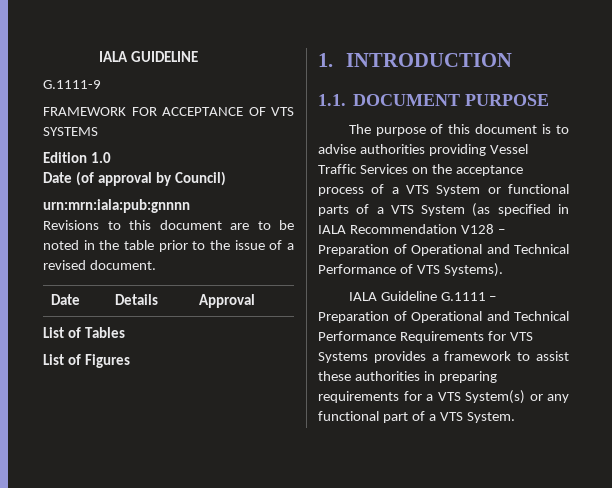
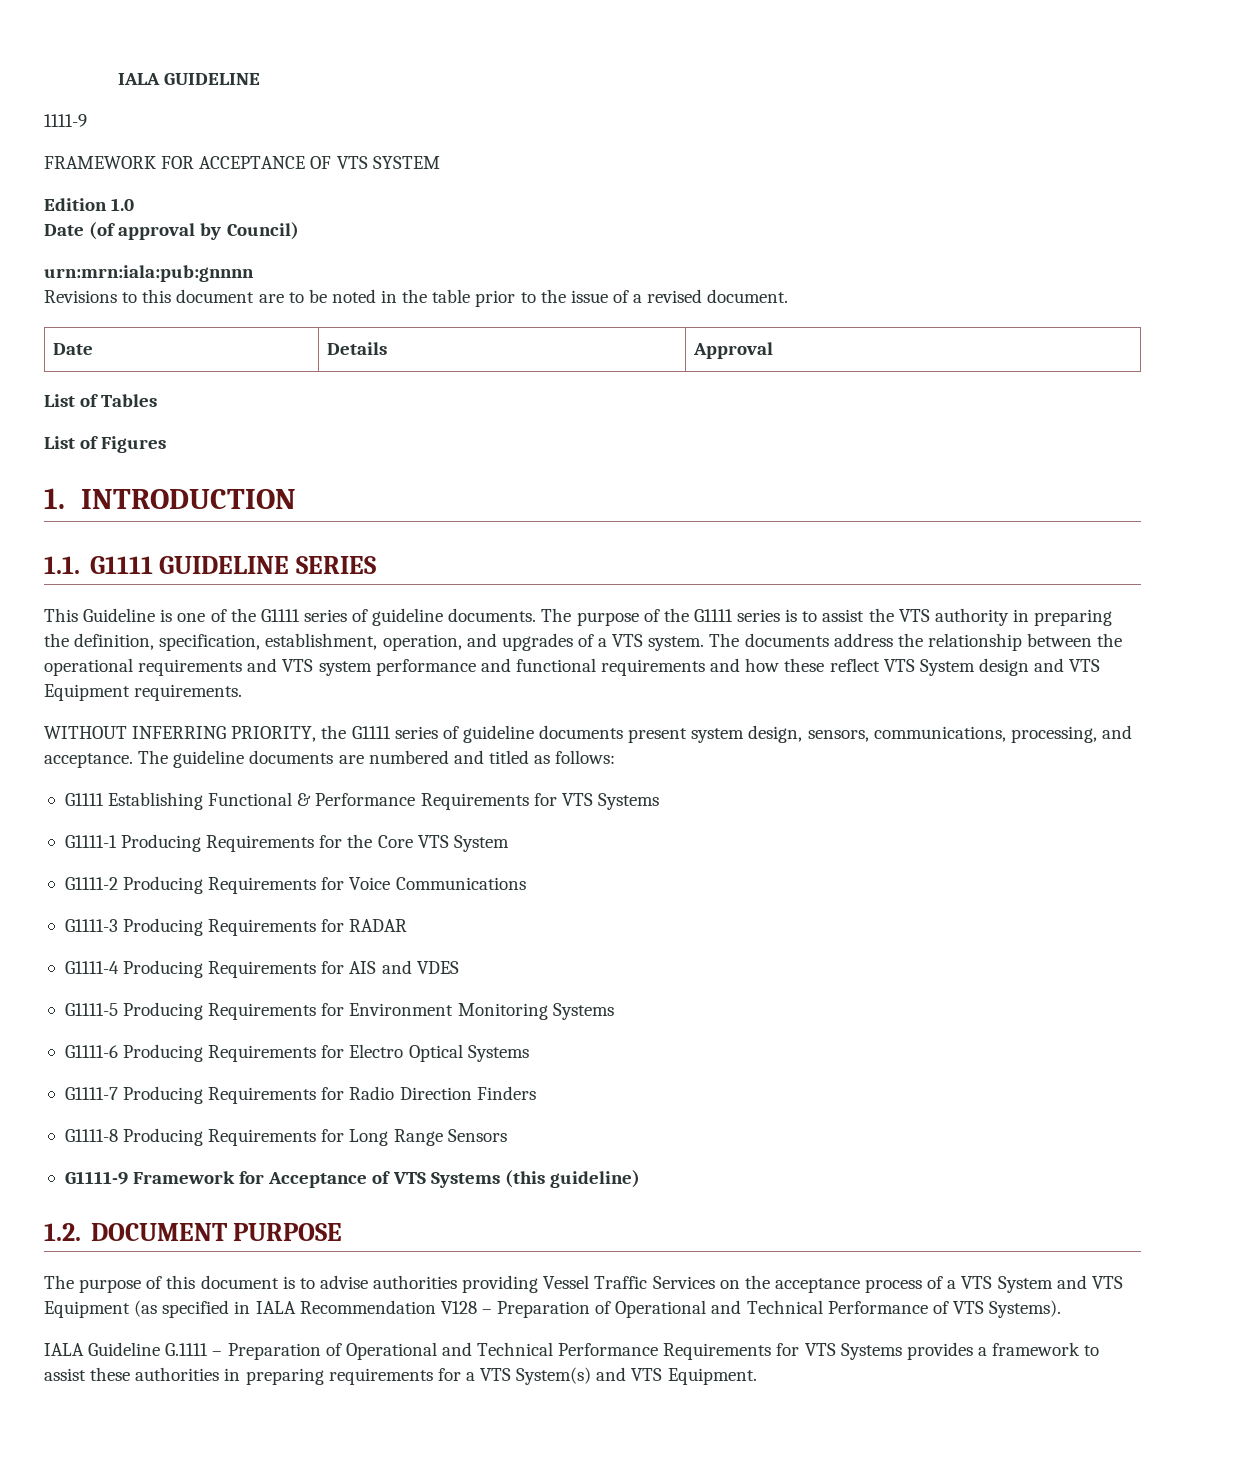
- G.1111-9
+ 1111-9
- FRAMEWORK FOR ACCEPTANCE OF VTS SYSTEMS
+ FRAMEWORK FOR ACCEPTANCE OF VTS SYSTEM
- 1.1. DOCUMENT PURPOSE
+ 1.1. G1111 GUIDELINE SERIES
+ This Guideline is one of the G1111 series of guideline documents. The purpose of the G1111 series is to assist the VTS authority in preparing the definition, specification, establishment, operation, and upgrades of a VTS system. The documents address the relationship between the operational requirements and VTS system performance and functional requirements and how these reflect VTS System design and VTS Equipment requirements.
+ WITHOUT INFERRING PRIORITY, the G1111 series of guideline documents present system design, sensors, communications, processing, and acceptance. The guideline documents are numbered and titled as follows:
+ G1111 Establishing Functional & Performance Requirements for VTS Systems
+ G1111-1 Producing Requirements for the Core VTS System
+ G1111-2 Producing Requirements for Voice Communications
+ G1111-3 Producing Requirements for RADAR
+ G1111-4 Producing Requirements for AIS and VDES
+ G1111-5 Producing Requirements for Environment Monitoring Systems
+ G1111-6 Producing Requirements for Electro Optical Systems
+ G1111-7 Producing Requirements for Radio Direction Finders
+ G1111-8 Producing Requirements for Long Range Sensors
+ G1111-9 Framework for Acceptance of VTS Systems (this guideline)
+ 1.2. DOCUMENT PURPOSE
- The purpose of this document is to advise authorities providing Vessel Traffic Services on the acceptance process of a VTS System or functional parts of a VTS System (as specified in IALA Recommendation V128 – Preparation of Operational and Technical Performance of VTS Systems).
+ The purpose of this document is to advise authorities providing Vessel Traffic Services on the acceptance process of a VTS System and VTS Equipment (as specified in IALA Recommendation V128 – Preparation of Operational and Technical Performance of VTS Systems).
- IALA Guideline G.1111 – Preparation of Operational and Technical Performance Requirements for VTS Systems provides a framework to assist these authorities in preparing requirements for a VTS System(s) or any functional part of a VTS System.
+ IALA Guideline G.1111 – Preparation of Operational and Technical Performance Requirements for VTS Systems provides a framework to assist these authorities in preparing requirements for a VTS System(s) and VTS Equipment.

